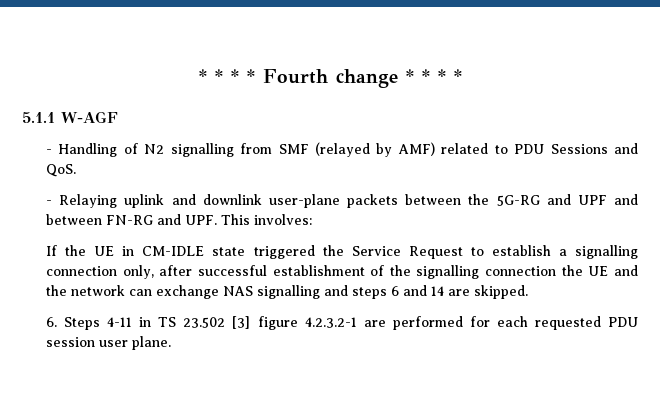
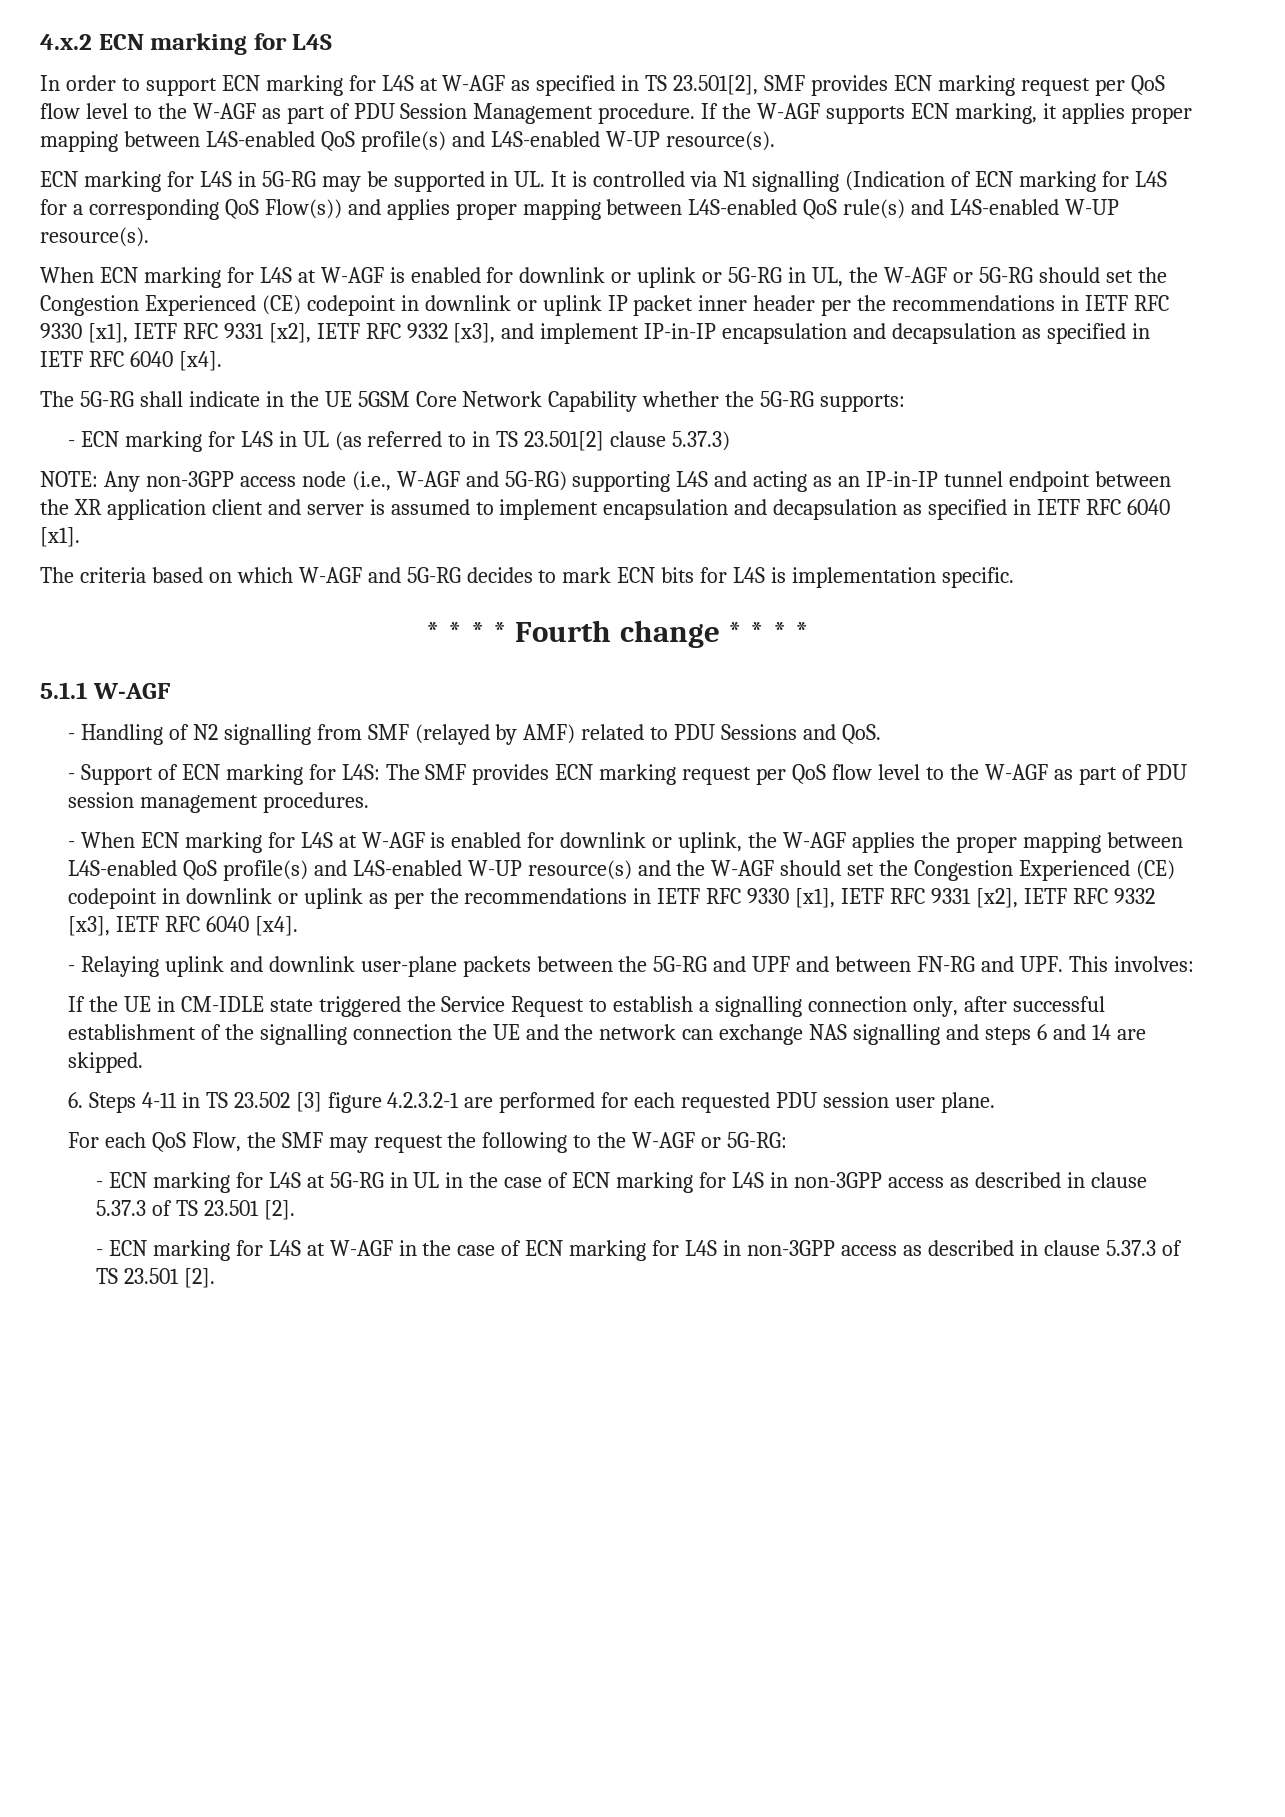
+ 4.x.2 ECN marking for L4S
+ In order to support ECN marking for L4S at W-AGF as specified in TS 23.501[2], SMF provides ECN marking request per QoS flow level to the W-AGF as part of PDU Session Management procedure. If the W-AGF supports ECN marking, it applies proper mapping between L4S-enabled QoS profile(s) and L4S-enabled W-UP resource(s).
+ ECN marking for L4S in 5G-RG may be supported in UL. It is controlled via N1 signalling (Indication of ECN marking for L4S for a corresponding QoS Flow(s)) and applies proper mapping between L4S-enabled QoS rule(s) and L4S-enabled W-UP resource(s).
+ When ECN marking for L4S at W-AGF is enabled for downlink or uplink or 5G-RG in UL, the W-AGF or 5G-RG should set the Congestion Experienced (CE) codepoint in downlink or uplink IP packet inner header per the recommendations in IETF RFC 9330 [x1], IETF RFC 9331 [x2], IETF RFC 9332 [x3], and implement IP-in-IP encapsulation and decapsulation as specified in IETF RFC 6040 [x4].
+ The 5G-RG shall indicate in the UE 5GSM Core Network Capability whether the 5G-RG supports:
+ - ECN marking for L4S in UL (as referred to in TS 23.501[2] clause 5.37.3)
+ NOTE: Any non-3GPP access node (i.e., W-AGF and 5G-RG) supporting L4S and acting as an IP-in-IP tunnel endpoint between the XR application client and server is assumed to implement encapsulation and decapsulation as specified in IETF RFC 6040 [x1].
+ The criteria based on which W-AGF and 5G-RG decides to mark ECN bits for L4S is implementation specific.
+ - Support of ECN marking for L4S: The SMF provides ECN marking request per QoS flow level to the W-AGF as part of PDU session management procedures.
+ - When ECN marking for L4S at W-AGF is enabled for downlink or uplink, the W-AGF applies the proper mapping between L4S-enabled QoS profile(s) and L4S-enabled W-UP resource(s) and the W-AGF should set the Congestion Experienced (CE) codepoint in downlink or uplink as per the recommendations in IETF RFC 9330 [x1], IETF RFC 9331 [x2], IETF RFC 9332 [x3], IETF RFC 6040 [x4].
+ For each QoS Flow, the SMF may request the following to the W-AGF or 5G-RG:
+ - ECN marking for L4S at 5G-RG in UL in the case of ECN marking for L4S in non-3GPP access as described in clause 5.37.3 of TS 23.501 [2].
+ - ECN marking for L4S at W-AGF in the case of ECN marking for L4S in non-3GPP access as described in clause 5.37.3 of TS 23.501 [2].

